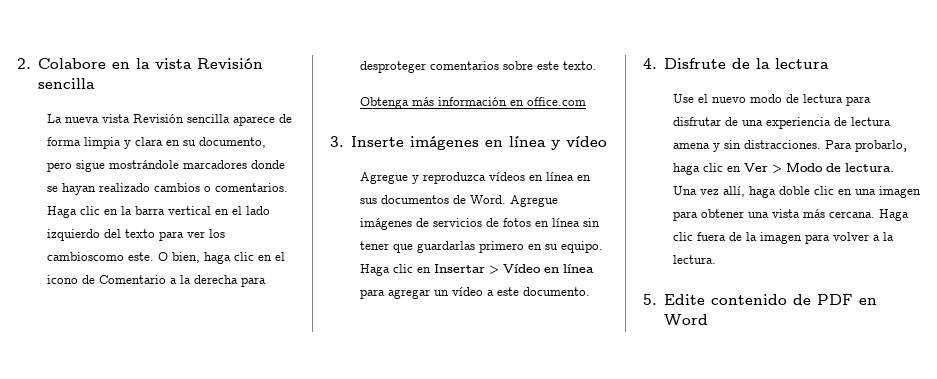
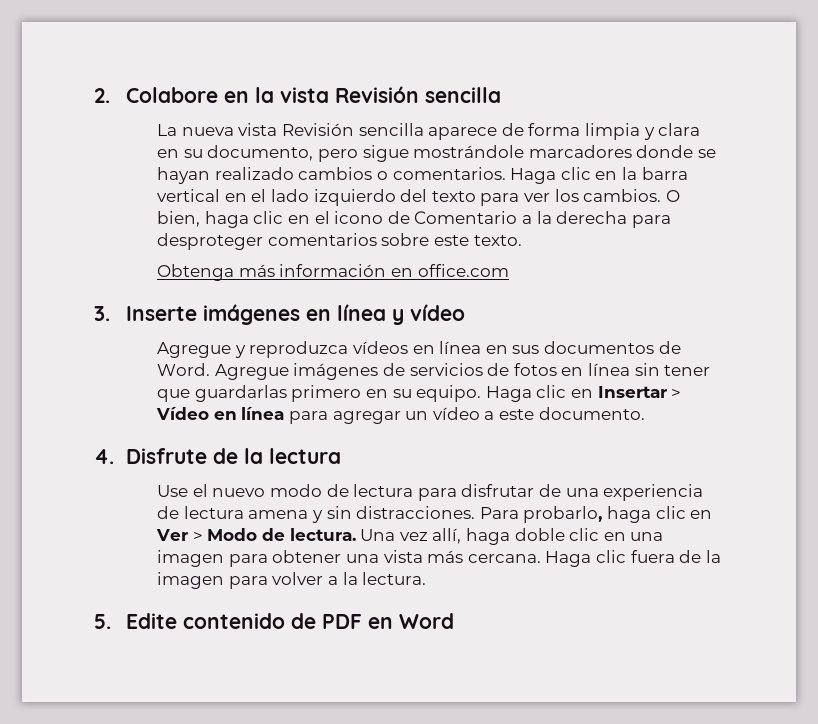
- Haga clic en la barra vertical en el lado izquierdo del texto para ver los cambioscomo este.
+ Haga clic en la barra vertical en el lado izquierdo del texto para ver los cambios.

